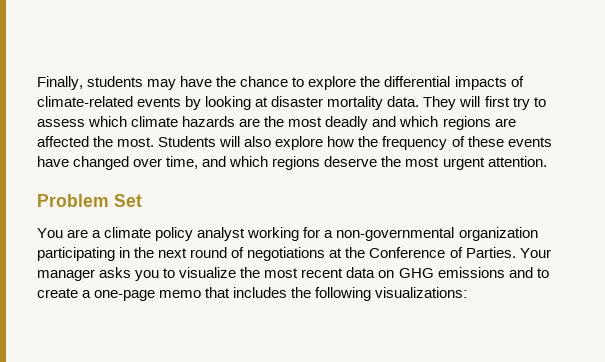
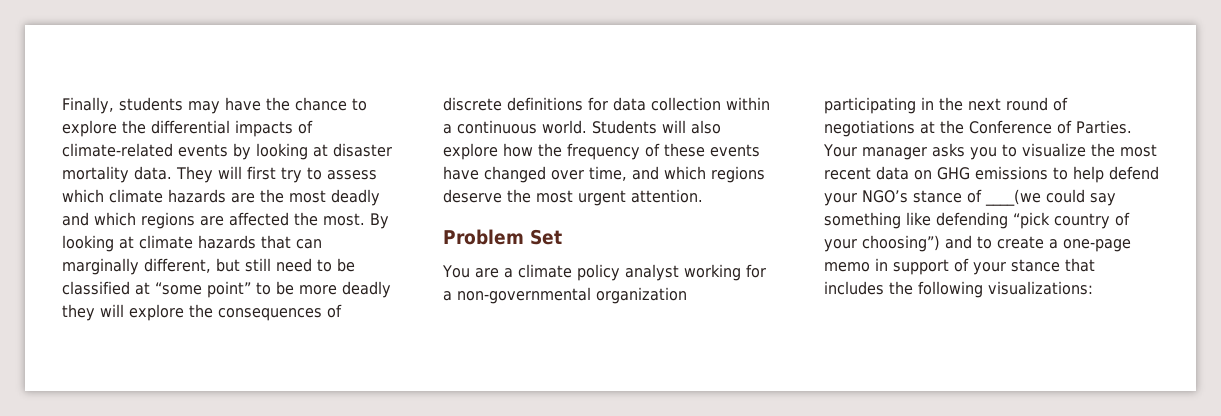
+ By looking at climate hazards that can marginally different, but still need to be classified at “some point” to be more deadly they will explore the consequences of discrete definitions for data collection within a continuous world.
- Your manager asks you to visualize the most recent data on GHG emissions and to create a one-page memo that includes the following visualizations:
+ Your manager asks you to visualize the most recent data on GHG emissions to help defend your NGO’s stance of ____(we could say something like defending “pick country of your choosing”) and to create a one-page memo in support of your stance that includes the following visualizations:

